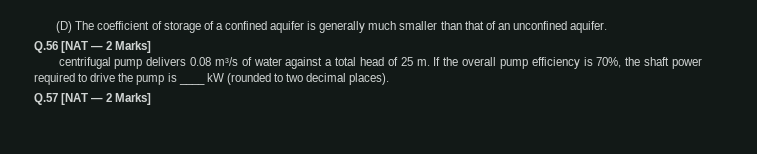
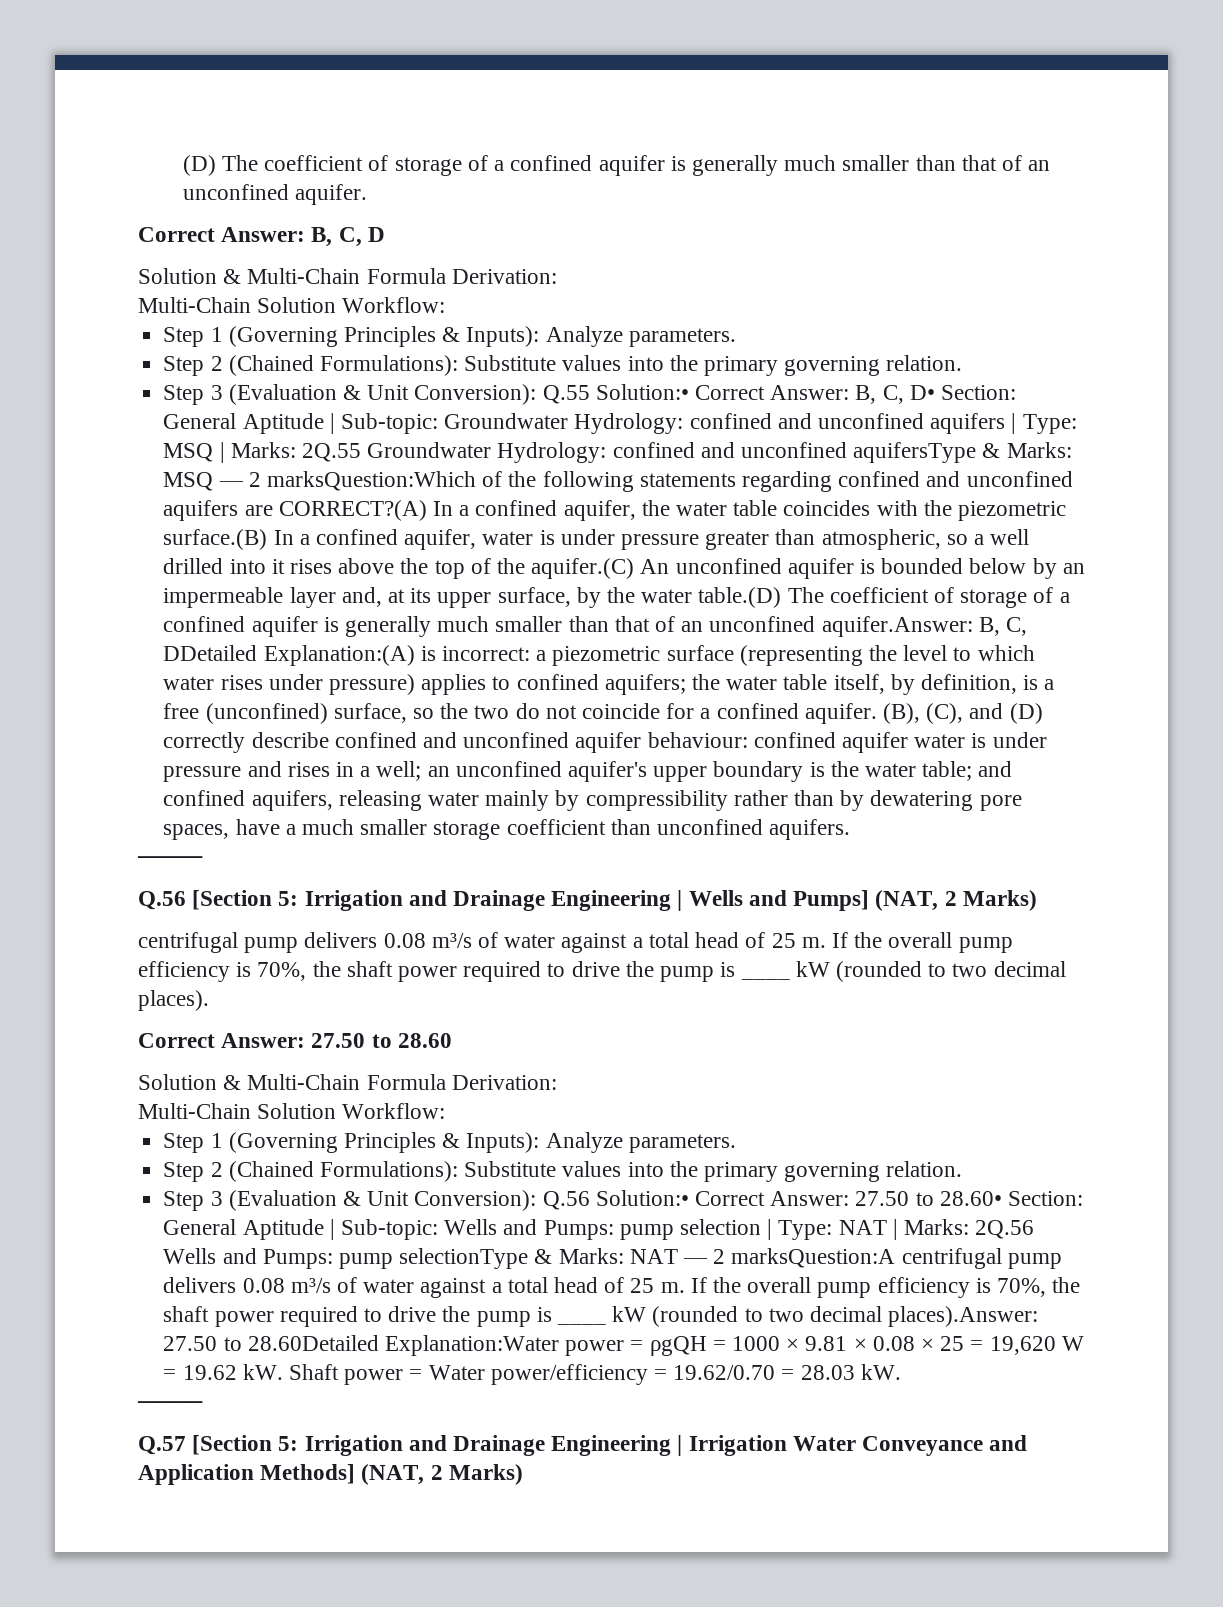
- Q.56 [NAT — 2 Marks]
+ Correct Answer: B, C, D
+ Solution & Multi-Chain Formula Derivation:
+ Multi-Chain Solution Workflow:
+ Step 1 (Governing Principles & Inputs): Analyze parameters.
+ Step 2 (Chained Formulations): Substitute values into the primary governing relation.
+ Step 3 (Evaluation & Unit Conversion): Q.55 Solution:• Correct Answer: B, C, D• Section: General Aptitude | Sub-topic: Groundwater Hydrology: confined and unconfined aquifers | Type: MSQ | Marks: 2Q.55 Groundwater Hydrology: confined and unconfined aquifersType & Marks: MSQ — 2 marksQuestion:Which of the following statements regarding confined and unconfined aquifers are CORRECT?(A) In a confined aquifer, the water table coincides with the piezometric surface.(B) In a confined aquifer, water is under pressure greater than atmospheric, so a well drilled into it rises above the top of the aquifer.(C) An unconfined aquifer is bounded below by an impermeable layer and, at its upper surface, by the water table.(D) The coefficient of storage of a confined aquifer is generally much smaller than that of an unconfined aquifer.Answer: B, C, DDetailed Explanation:(A) is incorrect: a piezometric surface (representing the level to which water rises under pressure) applies to confined aquifers; the water table itself, by definition, is a free (unconfined) surface, so the two do not coincide for a confined aquifer. (B), (C), and (D) correctly describe confined and unconfined aquifer behaviour: confined aquifer water is under pressure and rises in a well; an unconfined aquifer's upper boundary is the water table; and confined aquifers, releasing water mainly by compressibility rather than by dewatering pore spaces, have a much smaller storage coefficient than unconfined aquifers.
+ ────
+ Q.56 [Section 5: Irrigation and Drainage Engineering | Wells and Pumps] (NAT, 2 Marks)
- Q.57 [NAT — 2 Marks]
+ Correct Answer: 27.50 to 28.60
+ Solution & Multi-Chain Formula Derivation:
+ Multi-Chain Solution Workflow:
+ Step 1 (Governing Principles & Inputs): Analyze parameters.
+ Step 2 (Chained Formulations): Substitute values into the primary governing relation.
+ Step 3 (Evaluation & Unit Conversion): Q.56 Solution:• Correct Answer: 27.50 to 28.60• Section: General Aptitude | Sub-topic: Wells and Pumps: pump selection | Type: NAT | Marks: 2Q.56 Wells and Pumps: pump selectionType & Marks: NAT — 2 marksQuestion:A centrifugal pump delivers 0.08 m³/s of water against a total head of 25 m. If the overall pump efficiency is 70%, the shaft power required to drive the pump is ____ kW (rounded to two decimal places).Answer: 27.50 to 28.60Detailed Explanation:Water power = ρgQH = 1000 × 9.81 × 0.08 × 25 = 19,620 W = 19.62 kW. Shaft power = Water power/efficiency = 19.62/0.70 = 28.03 kW.
+ ────
+ Q.57 [Section 5: Irrigation and Drainage Engineering | Irrigation Water Conveyance and Application Methods] (NAT, 2 Marks)

